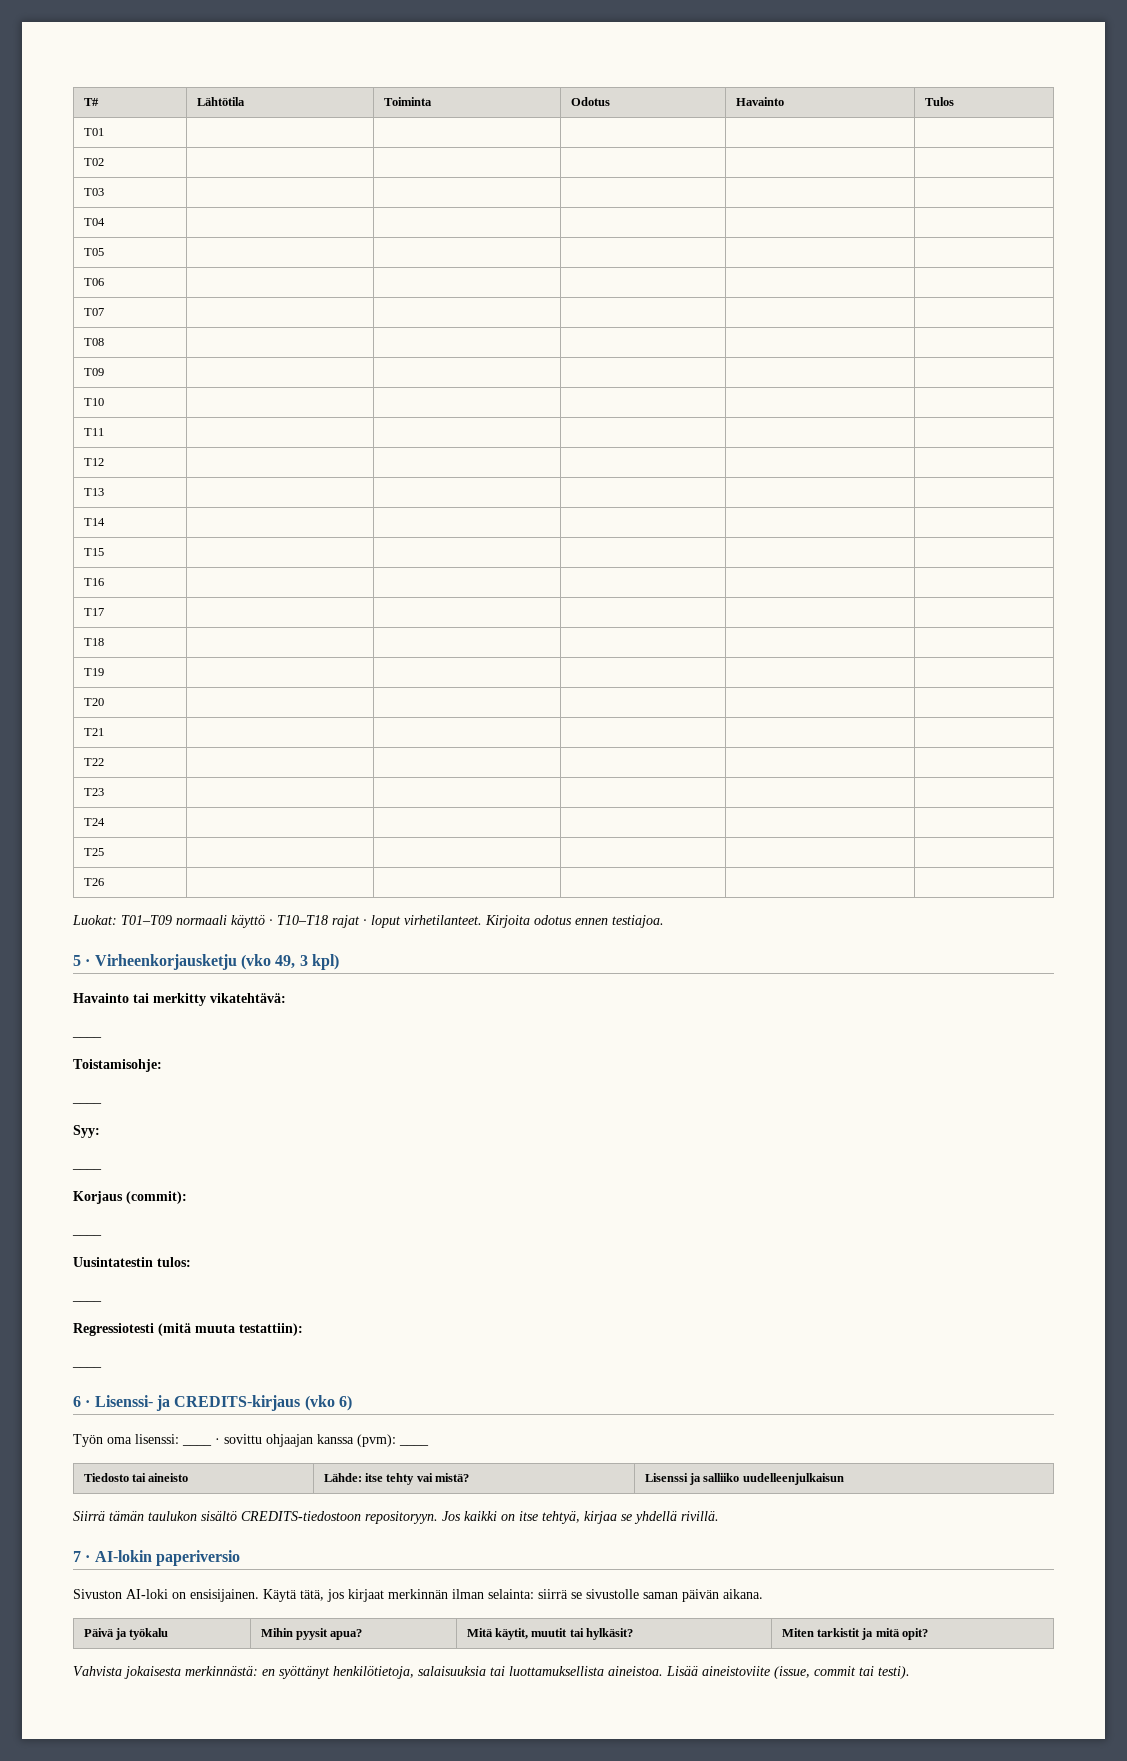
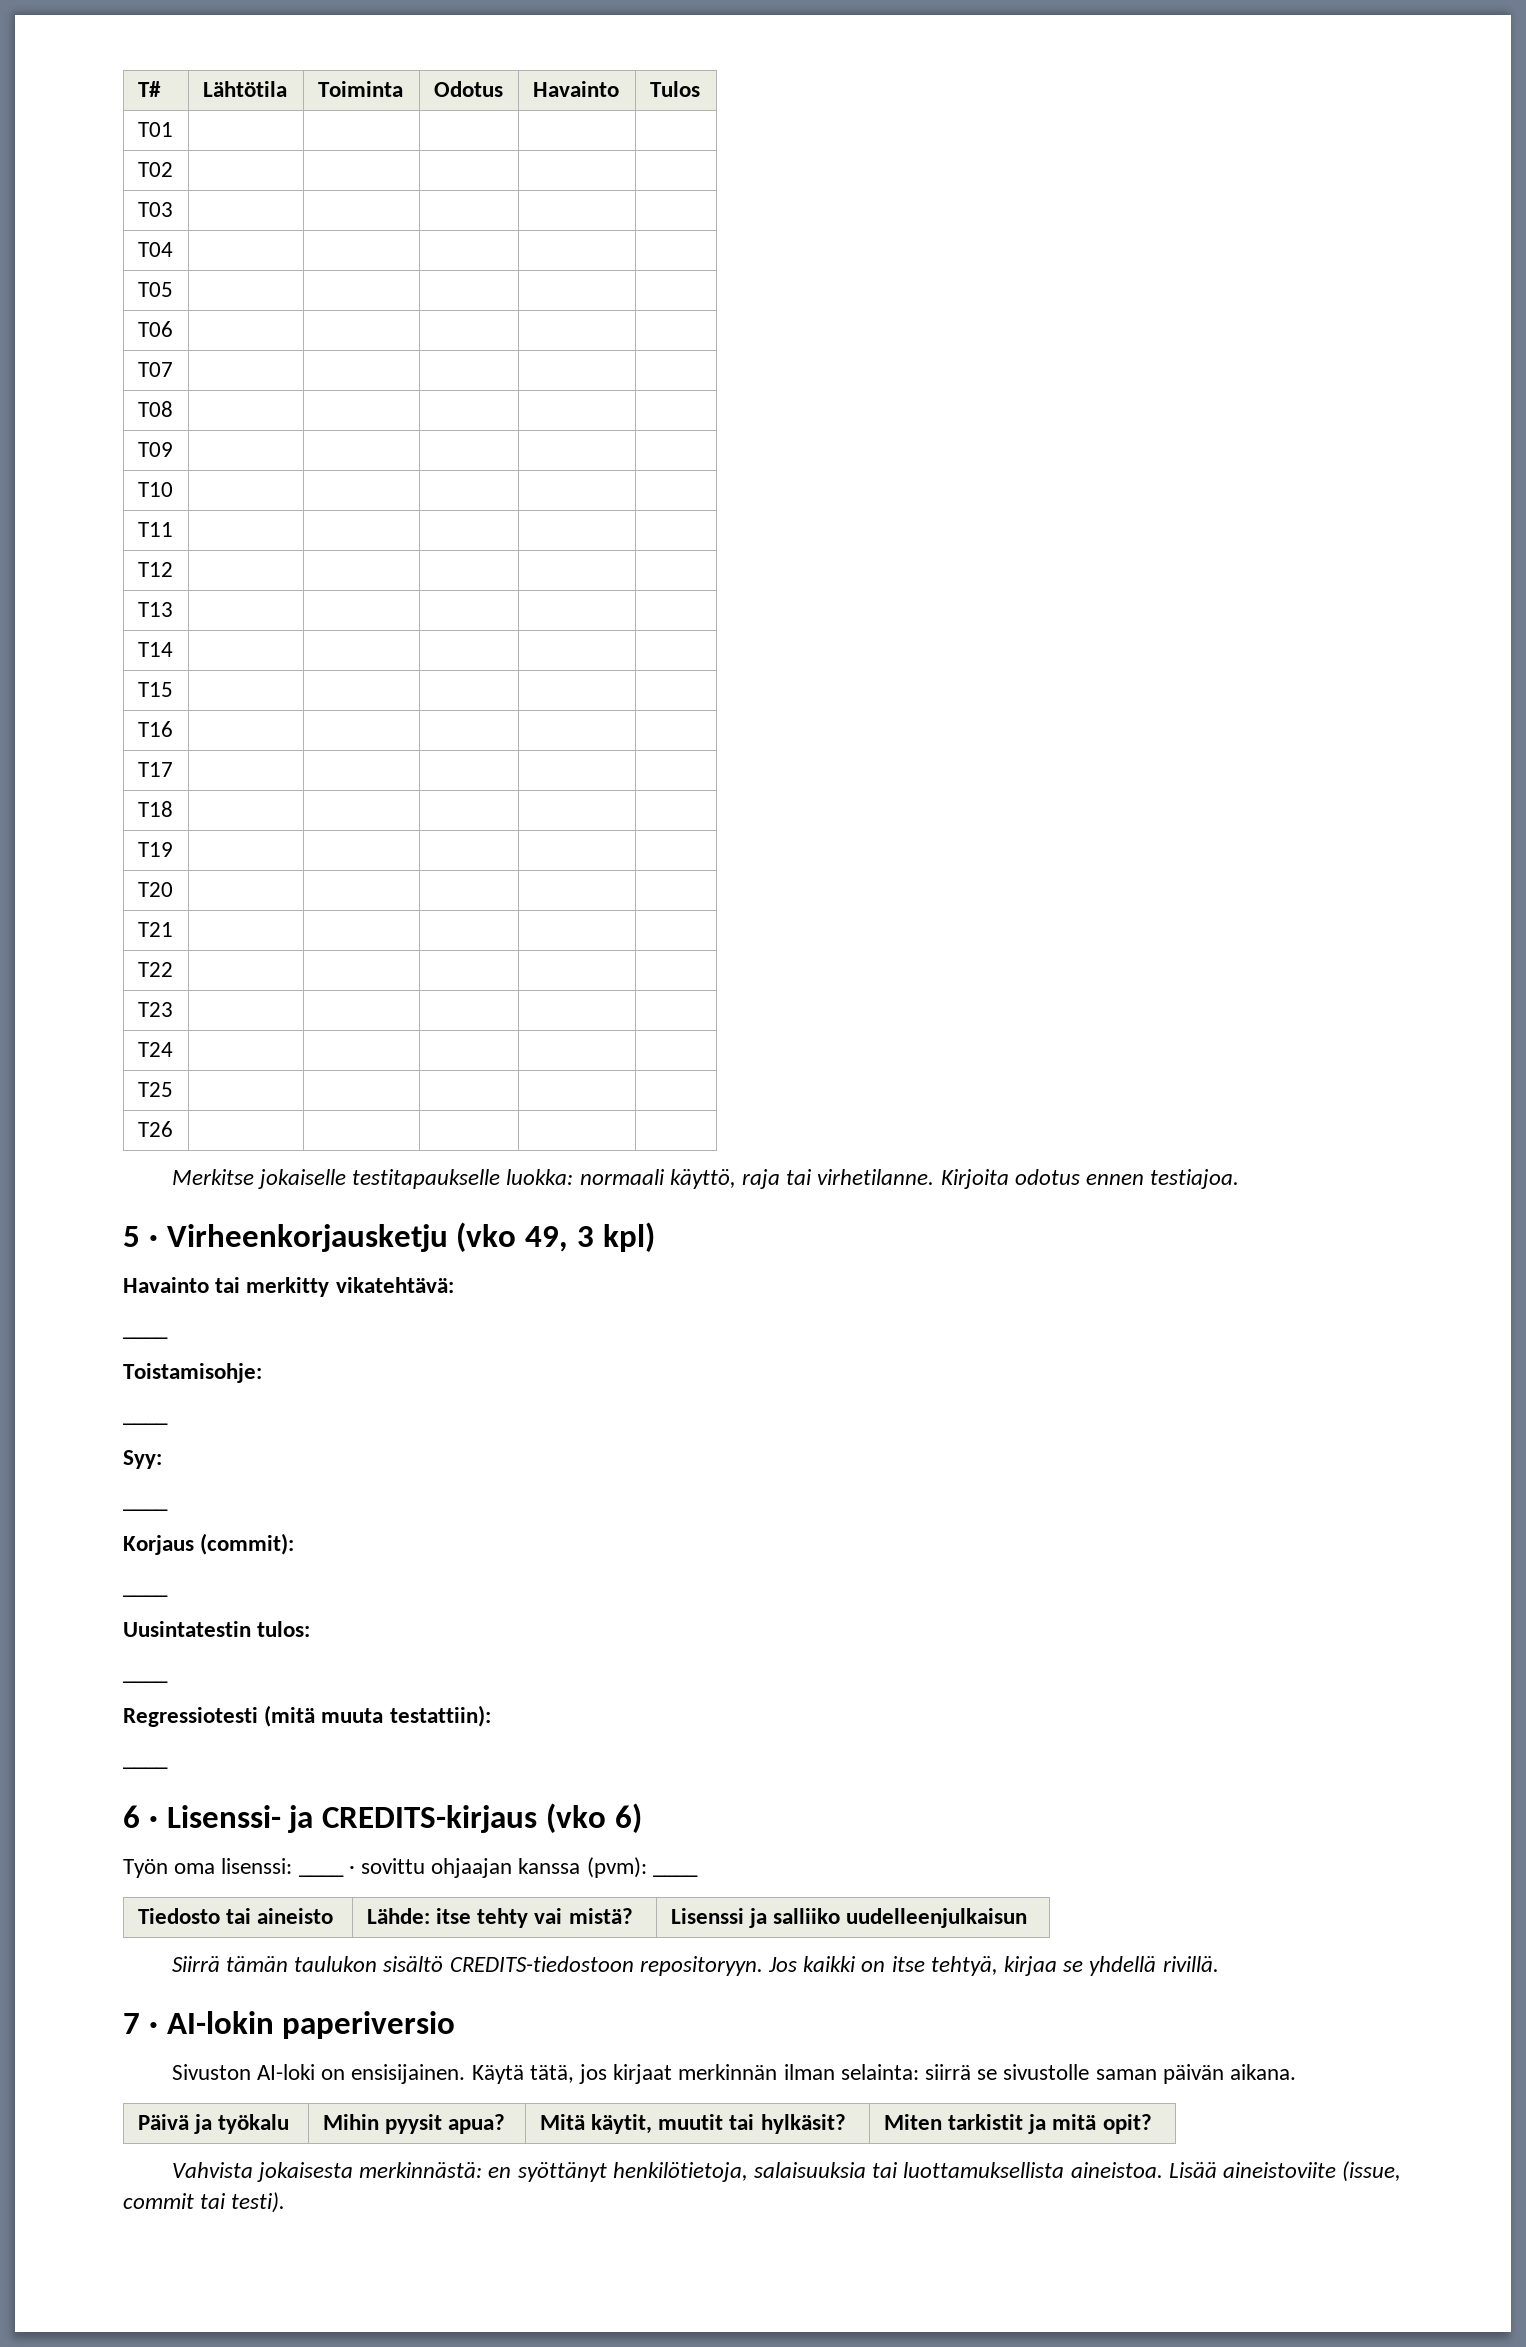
- Luokat: T01–T09 normaali käyttö · T10–T18 rajat · loput virhetilanteet.
+ Merkitse jokaiselle testitapaukselle luokka: normaali käyttö, raja tai virhetilanne.

